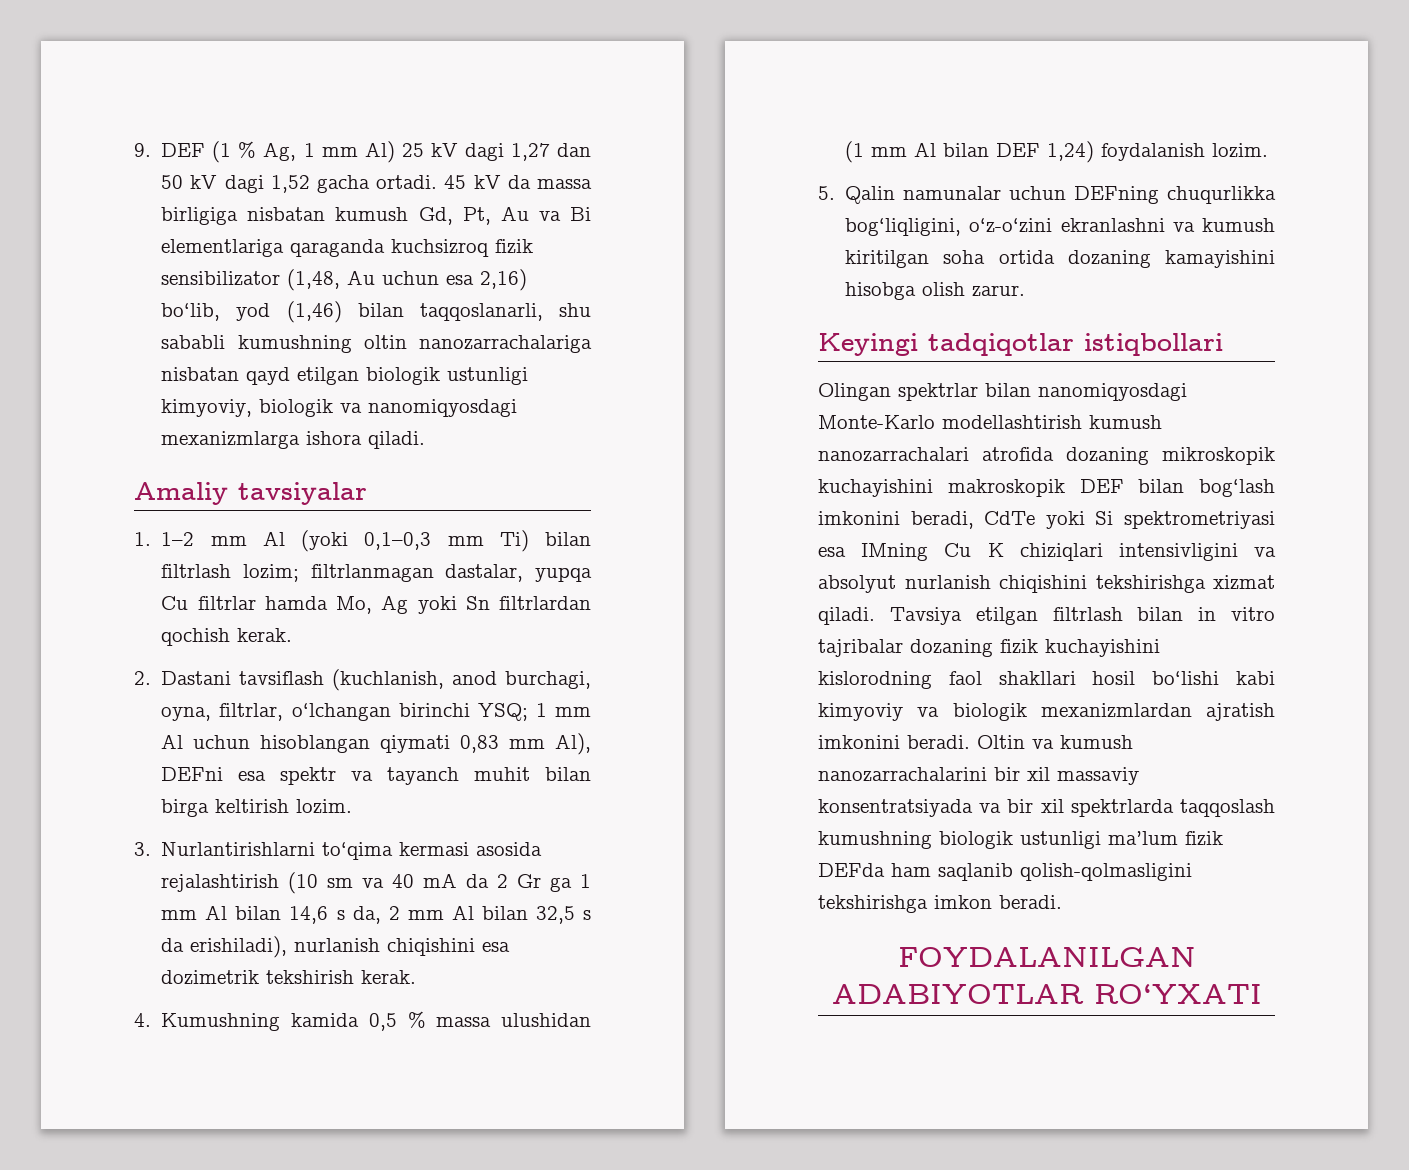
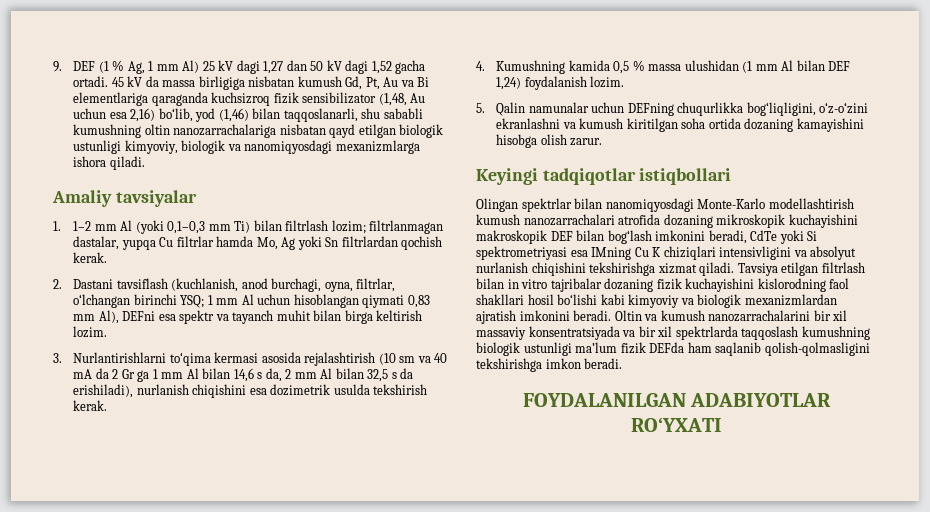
- 3. Nurlantirishlarni to‘qima kermasi asosida rejalashtirish (10 sm va 40 mA da 2 Gr ga 1 mm Al bilan 14,6 s da, 2 mm Al bilan 32,5 s da erishiladi), nurlanish chiqishini esa dozimetrik tekshirish kerak.
+ 3. Nurlantirishlarni to‘qima kermasi asosida rejalashtirish (10 sm va 40 mA da 2 Gr ga 1 mm Al bilan 14,6 s da, 2 mm Al bilan 32,5 s da erishiladi), nurlanish chiqishini esa dozimetrik usulda tekshirish kerak.

